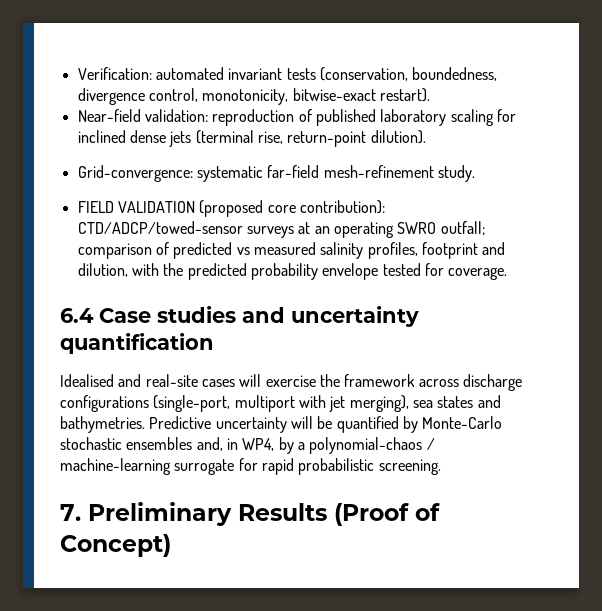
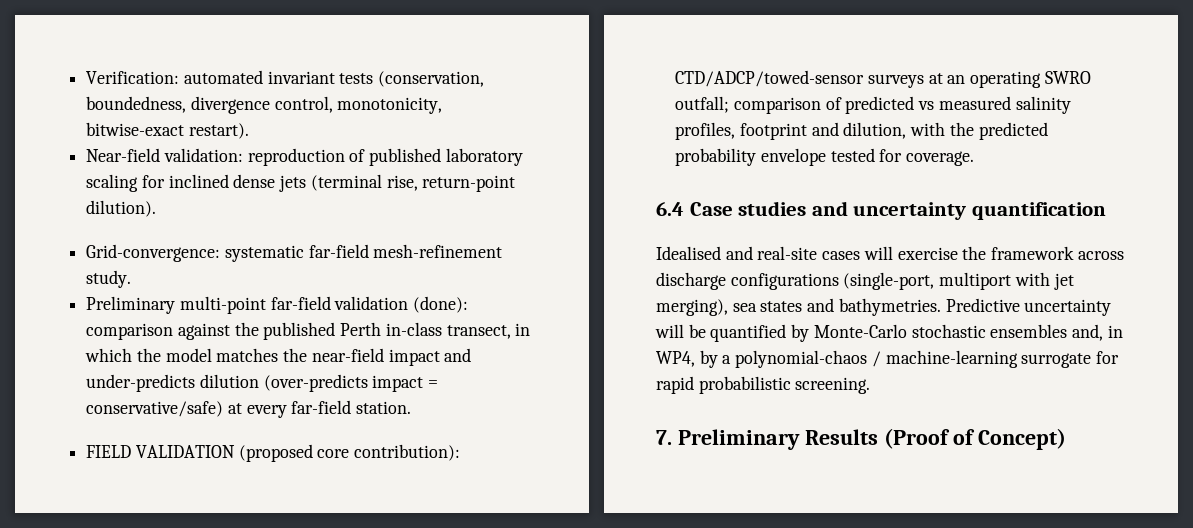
+ Preliminary multi-point far-field validation (done): comparison against the published Perth in-class transect, in which the model matches the near-field impact and under-predicts dilution (over-predicts impact = conservative/safe) at every far-field station.

